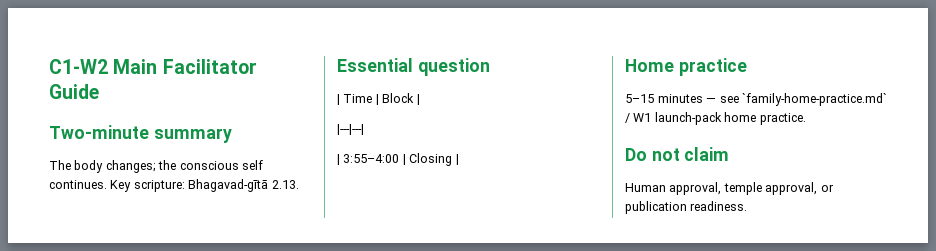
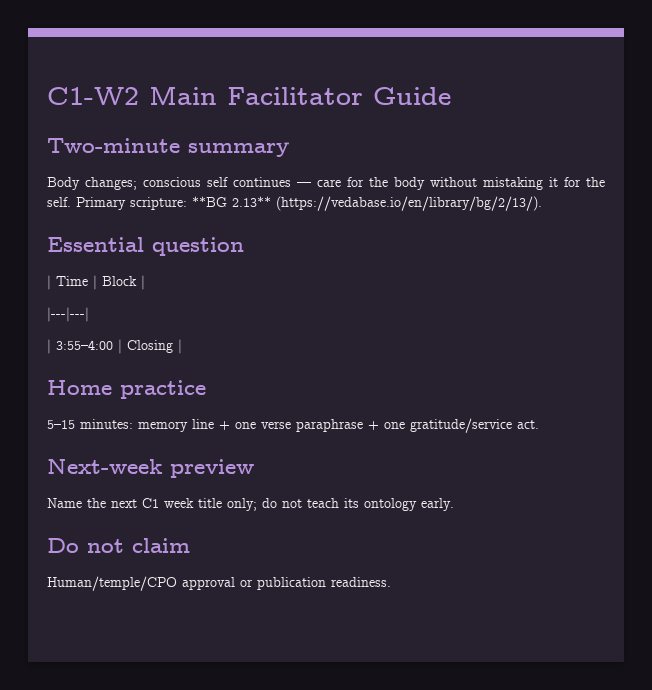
- The body changes; the conscious self continues. Key scripture: Bhagavad-gītā 2.13.
+ Body changes; conscious self continues — care for the body without mistaking it for the self. Primary scripture: **BG 2.13** (https://vedabase.io/en/library/bg/2/13/).
- 5–15 minutes — see `family-home-practice.md` / W1 launch-pack home practice.
+ 5–15 minutes: memory line + one verse paraphrase + one gratitude/service act.
+ Next-week preview
+ Name the next C1 week title only; do not teach its ontology early.
- Human approval, temple approval, or publication readiness.
+ Human/temple/CPO approval or publication readiness.

